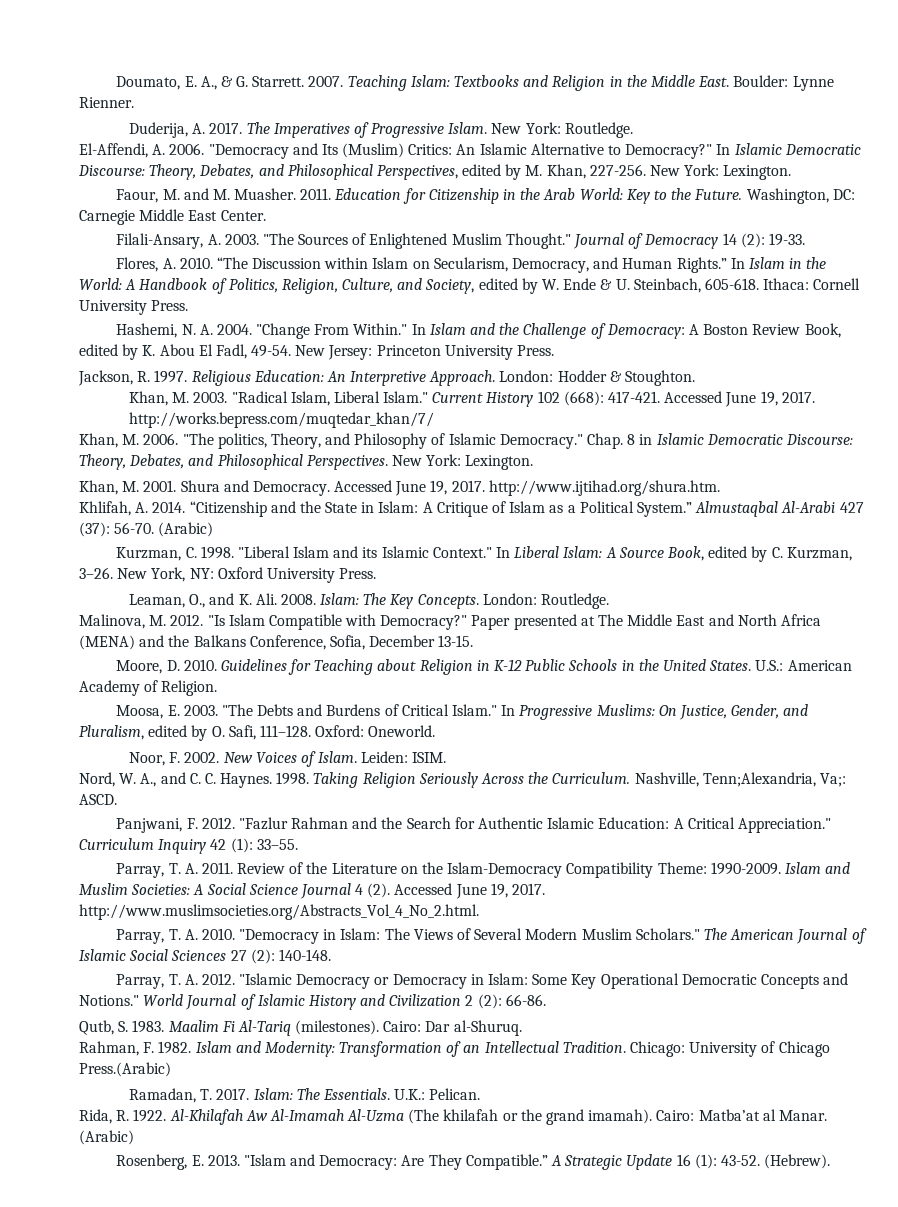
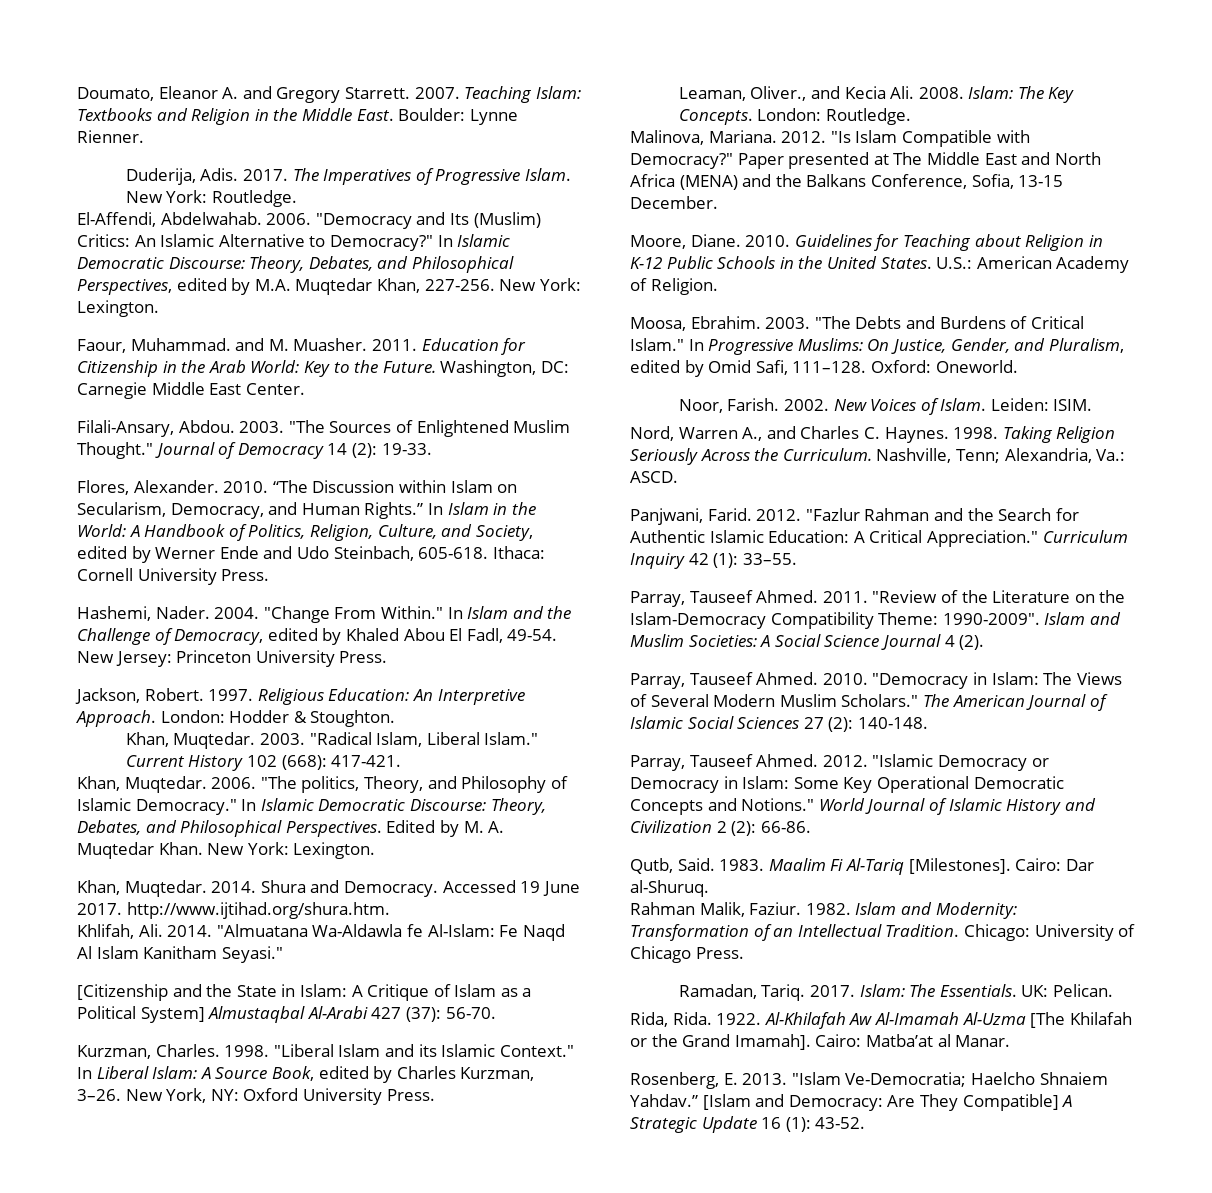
- Doumato, E. A., & G. Starrett.
+ Doumato, Eleanor A. and Gregory Starrett.
- Duderija, A. 2017.
+ Duderija, Adis. 2017.
- El-Affendi, A. 2006.
+ El-Affendi, Abdelwahab. 2006.
- In Islamic Democratic Discourse: Theory, Debates, and Philosophical Perspectives, edited by M. Khan, 227-256.
+ In Islamic Democratic Discourse: Theory, Debates, and Philosophical Perspectives, edited by M.A. Muqtedar Khan, 227-256.
- Faour, M. and M. Muasher.
+ Faour, Muhammad. and M. Muasher.
- Filali-Ansary, A. 2003.
+ Filali-Ansary, Abdou. 2003.
- Flores, A. 2010.
+ Flores, Alexander. 2010.
- In Islam in the World: A Handbook of Politics, Religion, Culture, and Society, edited by W. Ende & U. Steinbach, 605-618.
+ In Islam in the World: A Handbook of Politics, Religion, Culture, and Society, edited by Werner Ende and Udo Steinbach, 605-618.
- Hashemi, N. A. 2004.
+ Hashemi, Nader. 2004.
- In Islam and the Challenge of Democracy: A Boston Review Book, edited by K. Abou El Fadl, 49-54.
+ In Islam and the Challenge of Democracy, edited by Khaled Abou El Fadl, 49-54.
- Jackson, R. 1997.
+ Jackson, Robert. 1997.
- Khan, M. 2003.
+ Khan, Muqtedar. 2003.
- Current History 102 (668): 417-421. Accessed June 19, 2017. http://works.bepress.com/muqtedar_khan/7/
- Khan, M. 2006.
+ Current History 102 (668): 417-421.
+ Khan, Muqtedar. 2006.
- Chap. 8 in Islamic Democratic Discourse: Theory, Debates, and Philosophical Perspectives.
+ In Islamic Democratic Discourse: Theory, Debates, and Philosophical Perspectives.
+ Edited by M. A. Muqtedar Khan.
- Khan, M. 2001.
+ Khan, Muqtedar. 2014.
- Accessed June 19, 2017. http://www.ijtihad.org/shura.htm.
+ Accessed 19 June 2017. http://www.ijtihad.org/shura.htm.
- Khlifah, A. 2014. “Citizenship and the State in Islam: A Critique of Islam as a Political System.” Almustaqbal Al-Arabi 427 (37): 56-70. (Arabic)
- Kurzman, C. 1998.
+ Khlifah, Ali. 2014. "Almuatana Wa-Aldawla fe Al-Islam: Fe Naqd Al Islam Kanitham Seyasi."
+ [Citizenship and the State in Islam: A Critique of Islam as a Political System] Almustaqbal Al-Arabi 427 (37): 56-70.
+ Kurzman, Charles. 1998.
- In Liberal Islam: A Source Book, edited by C. Kurzman, 3–26.
+ In Liberal Islam: A Source Book, edited by Charles Kurzman, 3–26.
- Leaman, O., and K. Ali. 2008.
+ Leaman, Oliver., and Kecia Ali. 2008.
- Malinova, M. 2012.
+ Malinova, Mariana. 2012.
- Paper presented at The Middle East and North Africa (MENA) and the Balkans Conference, Sofia, December 13-15.
+ Paper presented at The Middle East and North Africa (MENA) and the Balkans Conference, Sofia, 13-15 December.
- Moore, D. 2010.
+ Moore, Diane. 2010.
- Moosa, E. 2003.
+ Moosa, Ebrahim. 2003.
- In Progressive Muslims: On Justice, Gender, and Pluralism, edited by O. Safi, 111–128.
+ In Progressive Muslims: On Justice, Gender, and Pluralism, edited by Omid Safi, 111–128.
- Noor, F. 2002.
+ Noor, Farish. 2002.
- Nord, W. A., and C. C. Haynes.
+ Nord, Warren A., and Charles C. Haynes.
- Nashville, Tenn;Alexandria, Va;: ASCD.
+ Nashville, Tenn; Alexandria, Va.: ASCD.
- Panjwani, F. 2012.
+ Panjwani, Farid. 2012.
- Parray, T. A. 2011. Review of the Literature on the Islam-Democracy Compatibility Theme: 1990-2009.
+ Parray, Tauseef Ahmed. 2011. "Review of the Literature on the Islam-Democracy Compatibility Theme: 1990-2009".
- Islam and Muslim Societies: A Social Science Journal 4 (2). Accessed June 19, 2017. http://www.muslimsocieties.org/Abstracts_Vol_4_No_2.html.
- Parray, T. A. 2010.
+ Islam and Muslim Societies: A Social Science Journal 4 (2).
+ Parray, Tauseef Ahmed. 2010.
- Parray, T. A. 2012.
+ Parray, Tauseef Ahmed. 2012.
- Qutb, S. 1983.
+ Qutb, Said. 1983.
- Maalim Fi Al-Tariq (milestones).
+ Maalim Fi Al-Tariq [Milestones].
- Rahman, F. 1982.
+ Rahman Malik, Faziur. 1982.
- Chicago: University of Chicago Press.(Arabic)
+ Chicago: University of Chicago Press.
- Ramadan, T. 2017.
+ Ramadan, Tariq. 2017.
- U.K.: Pelican.
+ UK: Pelican.
- Rida, R. 1922.
+ Rida, Rida. 1922.
- Al-Khilafah Aw Al-Imamah Al-Uzma (The khilafah or the grand imamah).
+ Al-Khilafah Aw Al-Imamah Al-Uzma [The Khilafah or the Grand Imamah].
- Cairo: Matba’at al Manar. (Arabic)
+ Cairo: Matba’at al Manar.
- "Islam and Democracy: Are They Compatible.” A Strategic Update 16 (1): 43-52. (Hebrew).
+ "Islam Ve-Democratia; Haelcho Shnaiem Yahdav.” [Islam and Democracy: Are They Compatible] A Strategic Update 16 (1): 43-52.

